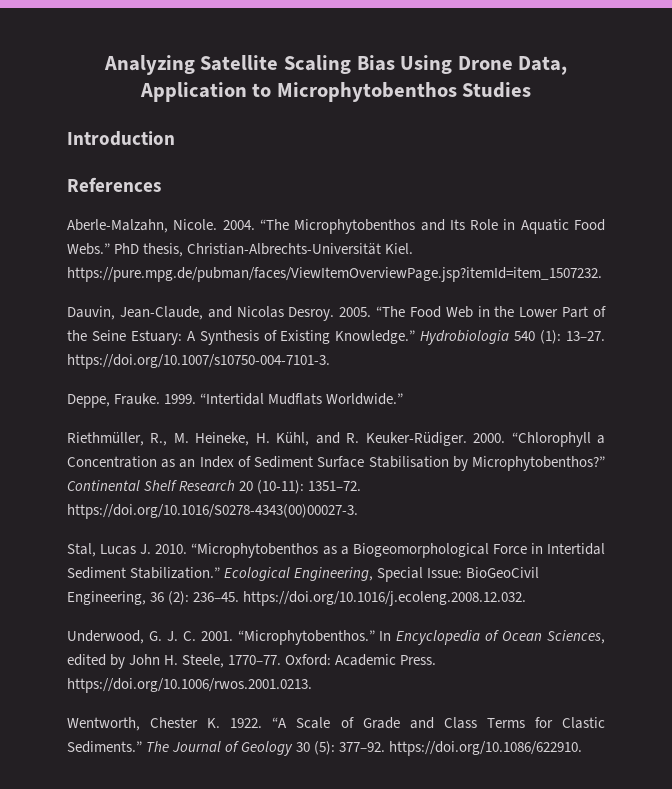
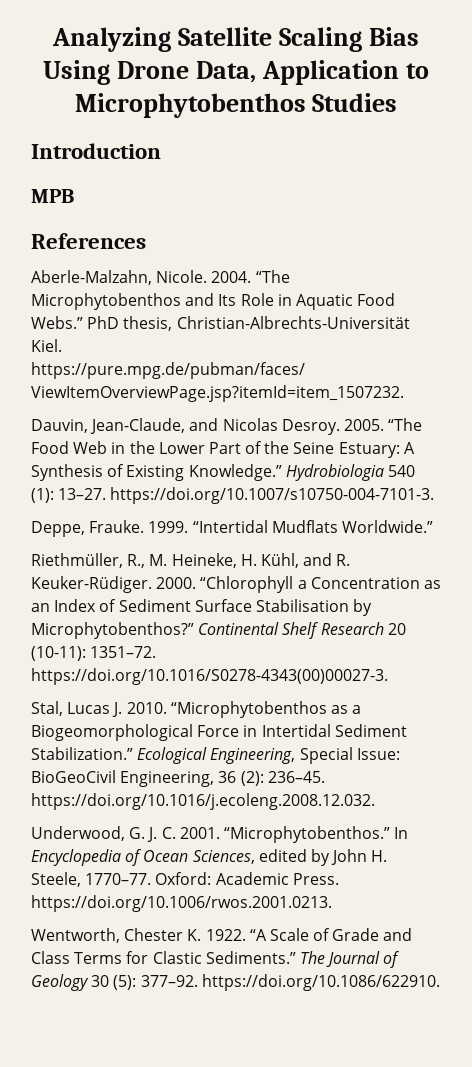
+ MPB

